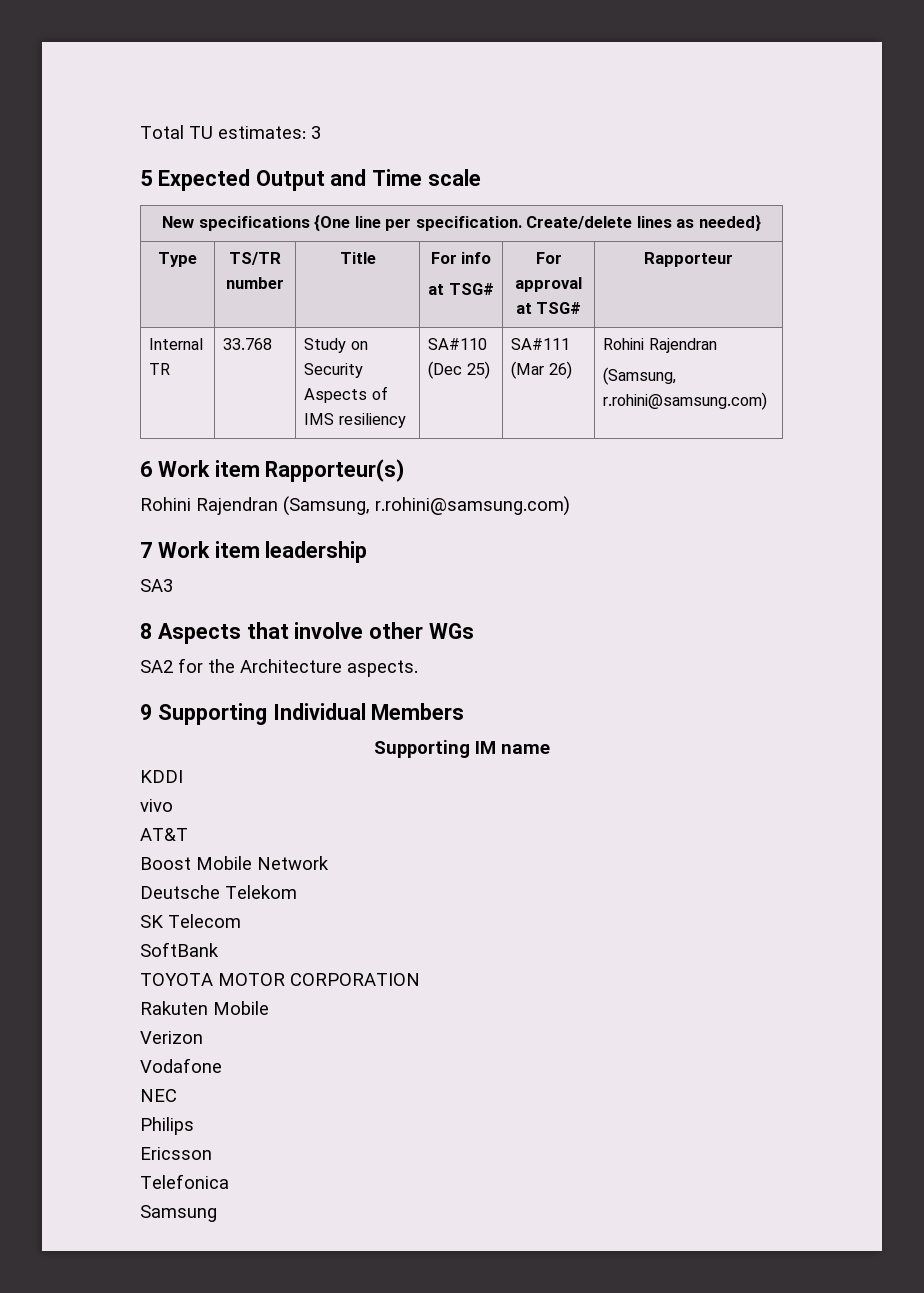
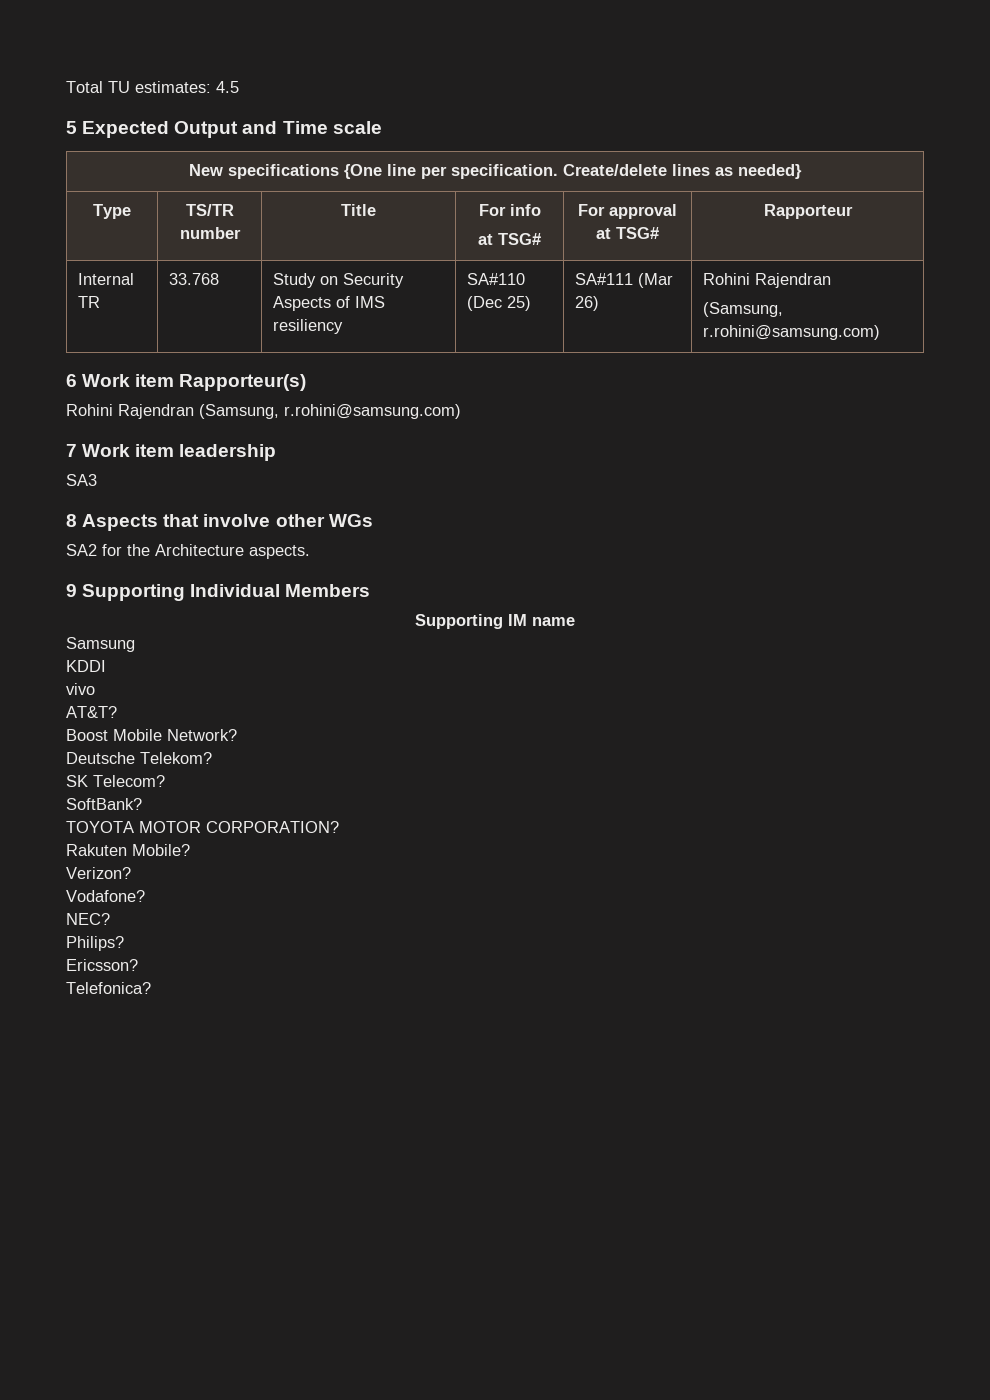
- Total TU estimates: 3
+ Total TU estimates: 4.5
+ Samsung
- AT&T
+ AT&T?
- Boost Mobile Network
+ Boost Mobile Network?
- Deutsche Telekom
+ Deutsche Telekom?
- SK Telecom
- SoftBank
+ SK Telecom?
+ SoftBank?
- TOYOTA MOTOR CORPORATION
+ TOYOTA MOTOR CORPORATION?
- Rakuten Mobile
- Verizon
- Vodafone
- NEC
- Philips
- Ericsson
- Telefonica
- Samsung
+ Rakuten Mobile?
+ Verizon?
+ Vodafone?
+ NEC?
+ Philips?
+ Ericsson?
+ Telefonica?

